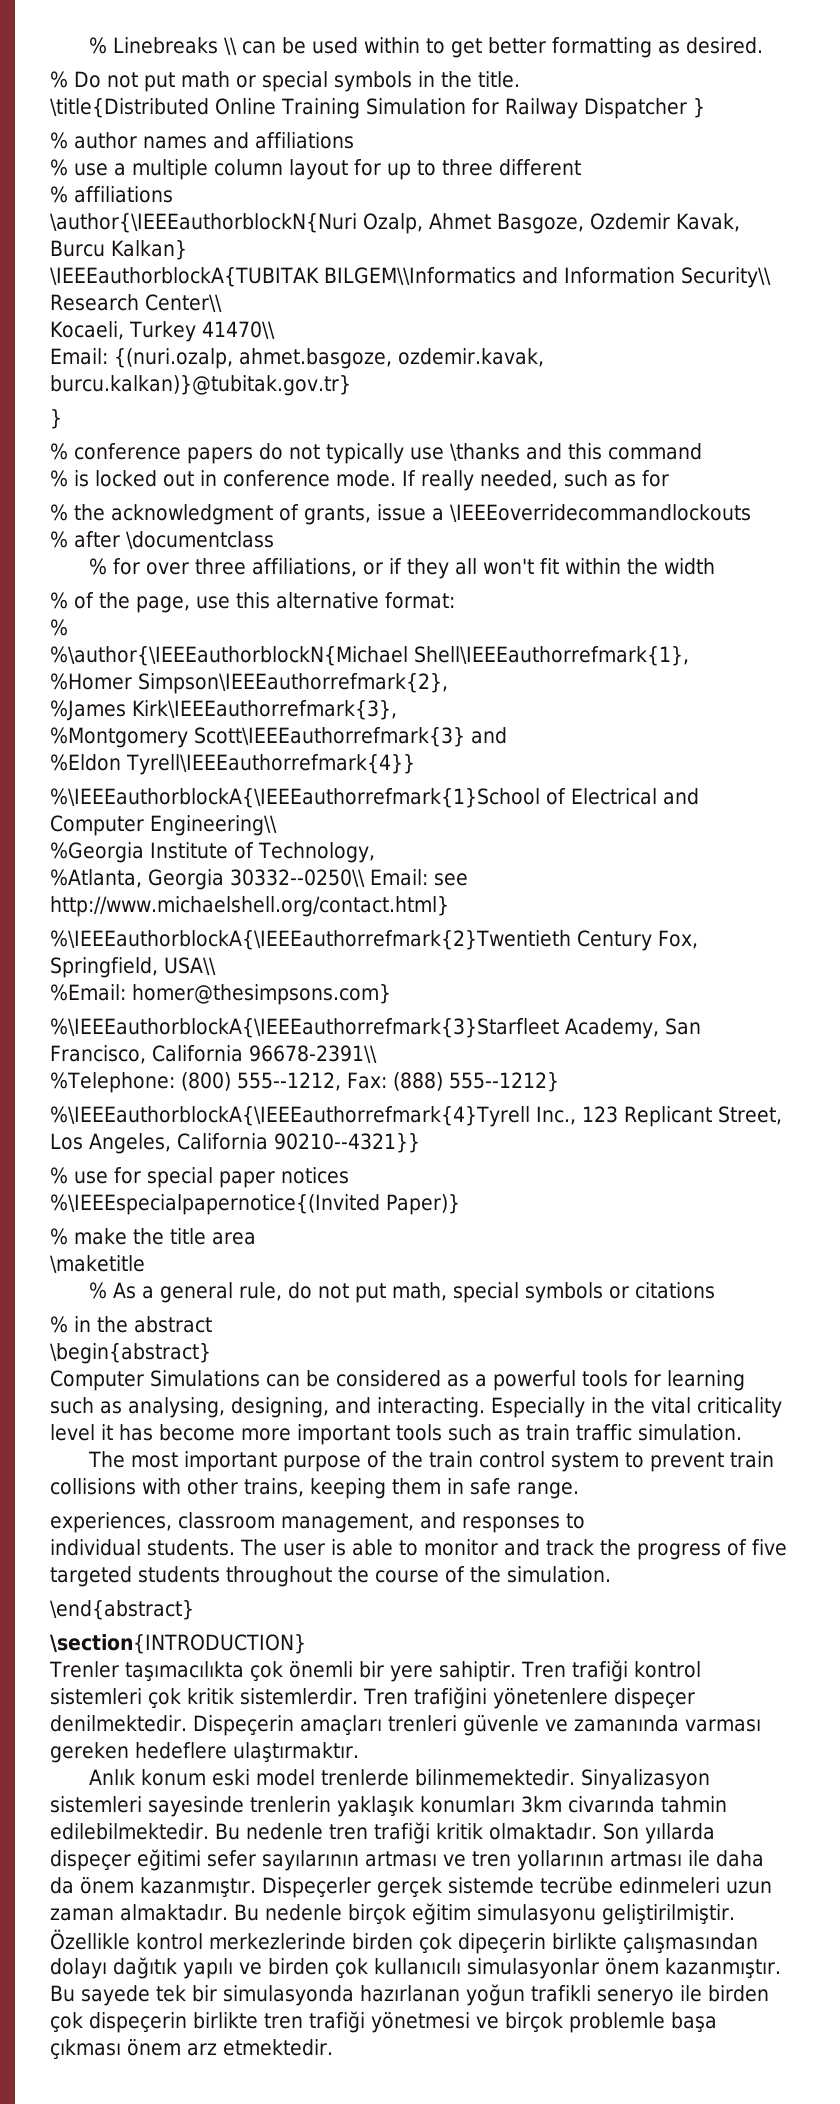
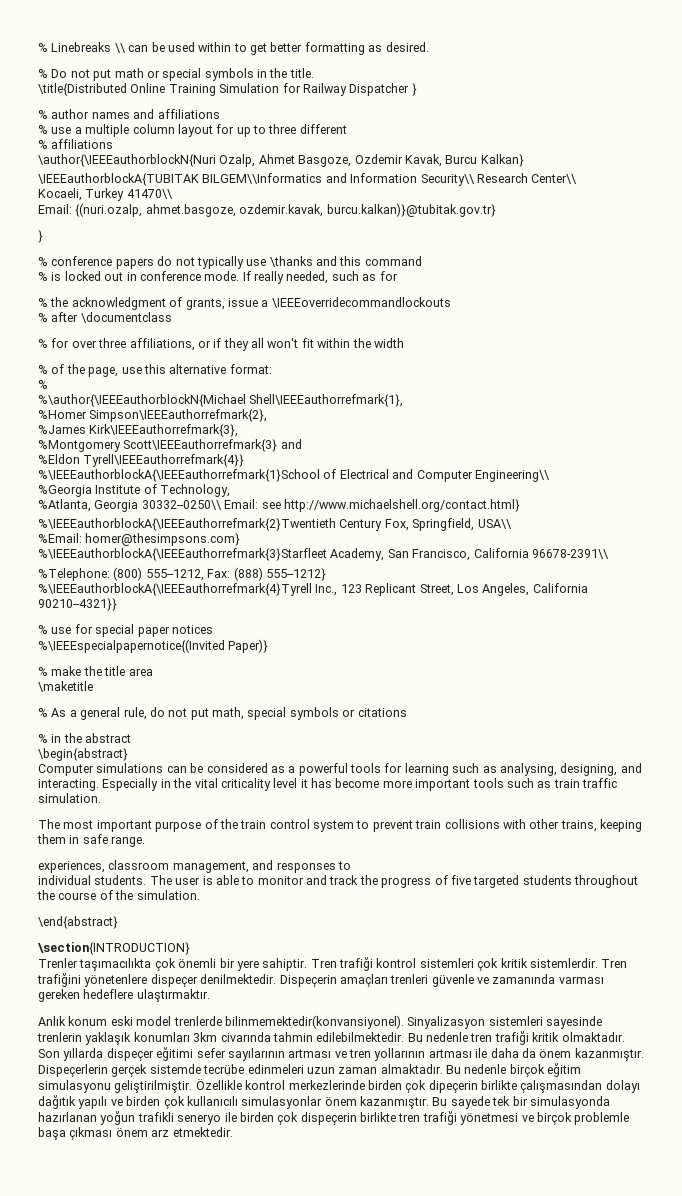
- Computer Simulations can be considered as a powerful tools for learning such as analysing, designing, and interacting.
+ Computer simulations can be considered as a powerful tools for learning such as analysing, designing, and interacting.
- Anlık konum eski model trenlerde bilinmemektedir.
+ Anlık konum eski model trenlerde bilinmemektedir(konvansiyonel).
- Dispeçerler gerçek sistemde tecrübe edinmeleri uzun zaman almaktadır.
+ Dispeçerlerin gerçek sistemde tecrübe edinmeleri uzun zaman almaktadır.

